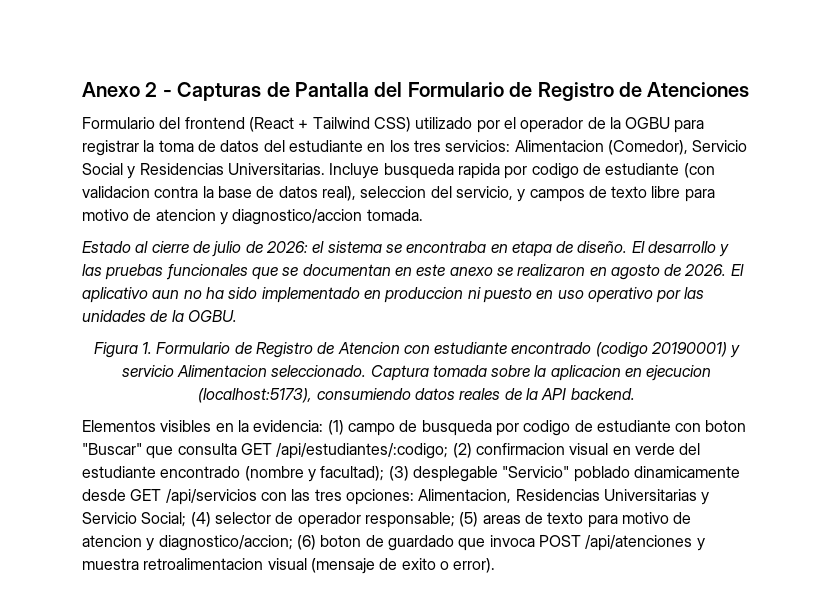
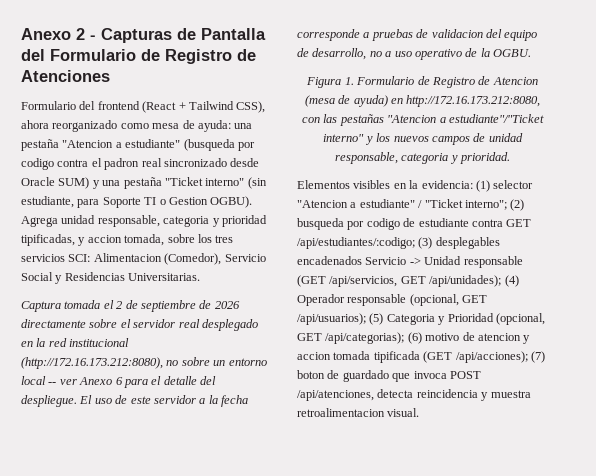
- Formulario del frontend (React + Tailwind CSS) utilizado por el operador de la OGBU para registrar la toma de datos del estudiante en los tres servicios: Alimentacion (Comedor), Servicio Social y Residencias Universitarias. Incluye busqueda rapida por codigo de estudiante (con validacion contra la base de datos real), seleccion del servicio, y campos de texto libre para motivo de atencion y diagnostico/accion tomada.
- Estado al cierre de julio de 2026: el sistema se encontraba en etapa de diseño. El desarrollo y las pruebas funcionales que se documentan en este anexo se realizaron en agosto de 2026. El aplicativo aun no ha sido implementado en produccion ni puesto en uso operativo por las unidades de la OGBU.
+ Formulario del frontend (React + Tailwind CSS), ahora reorganizado como mesa de ayuda: una pestaña "Atencion a estudiante" (busqueda por codigo contra el padron real sincronizado desde Oracle SUM) y una pestaña "Ticket interno" (sin estudiante, para Soporte TI o Gestion OGBU). Agrega unidad responsable, categoria y prioridad tipificadas, y accion tomada, sobre los tres servicios SCI: Alimentacion (Comedor), Servicio Social y Residencias Universitarias.
+ Captura tomada el 2 de septiembre de 2026 directamente sobre el servidor real desplegado en la red institucional (http://172.16.173.212:8080), no sobre un entorno local -- ver Anexo 6 para el detalle del despliegue. El uso de este servidor a la fecha corresponde a pruebas de validacion del equipo de desarrollo, no a uso operativo de la OGBU.
- Figura 1. Formulario de Registro de Atencion con estudiante encontrado (codigo 20190001) y servicio Alimentacion seleccionado. Captura tomada sobre la aplicacion en ejecucion (localhost:5173), consumiendo datos reales de la API backend.
+ Figura 1. Formulario de Registro de Atencion (mesa de ayuda) en http://172.16.173.212:8080, con las pestañas "Atencion a estudiante"/"Ticket interno" y los nuevos campos de unidad responsable, categoria y prioridad.
- Elementos visibles en la evidencia: (1) campo de busqueda por codigo de estudiante con boton "Buscar" que consulta GET /api/estudiantes/:codigo; (2) confirmacion visual en verde del estudiante encontrado (nombre y facultad); (3) desplegable "Servicio" poblado dinamicamente desde GET /api/servicios con las tres opciones: Alimentacion, Residencias Universitarias y Servicio Social; (4) selector de operador responsable; (5) areas de texto para motivo de atencion y diagnostico/accion; (6) boton de guardado que invoca POST /api/atenciones y muestra retroalimentacion visual (mensaje de exito o error).
+ Elementos visibles en la evidencia: (1) selector "Atencion a estudiante" / "Ticket interno"; (2) busqueda por codigo de estudiante contra GET /api/estudiantes/:codigo; (3) desplegables encadenados Servicio -> Unidad responsable (GET /api/servicios, GET /api/unidades); (4) Operador responsable (opcional, GET /api/usuarios); (5) Categoria y Prioridad (opcional, GET /api/categorias); (6) motivo de atencion y accion tomada tipificada (GET /api/acciones); (7) boton de guardado que invoca POST /api/atenciones, detecta reincidencia y muestra retroalimentacion visual.

